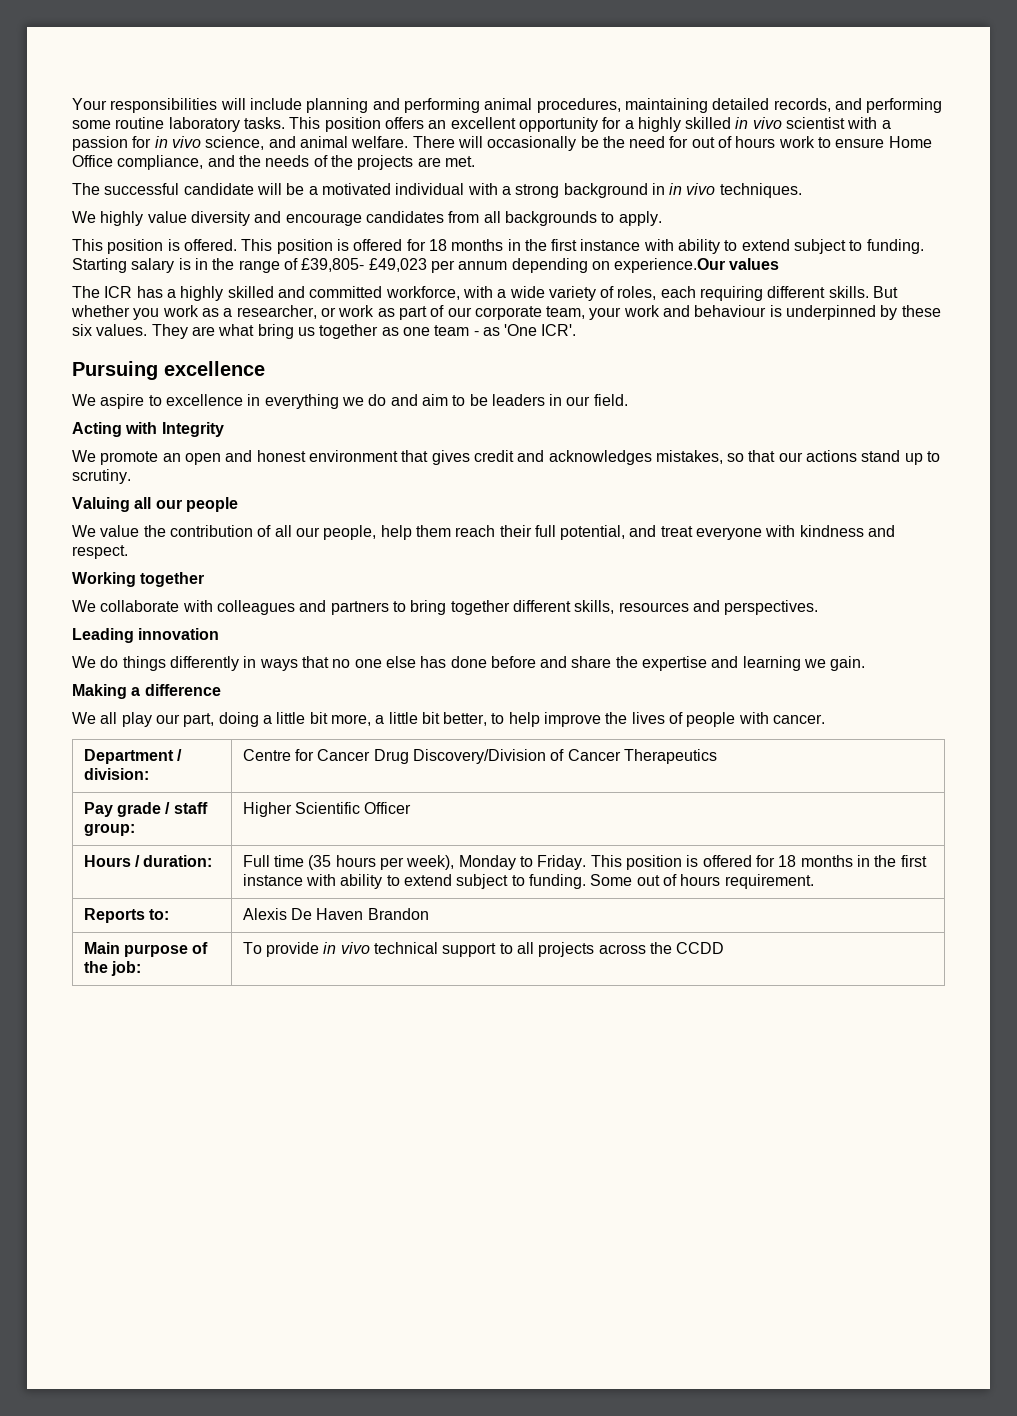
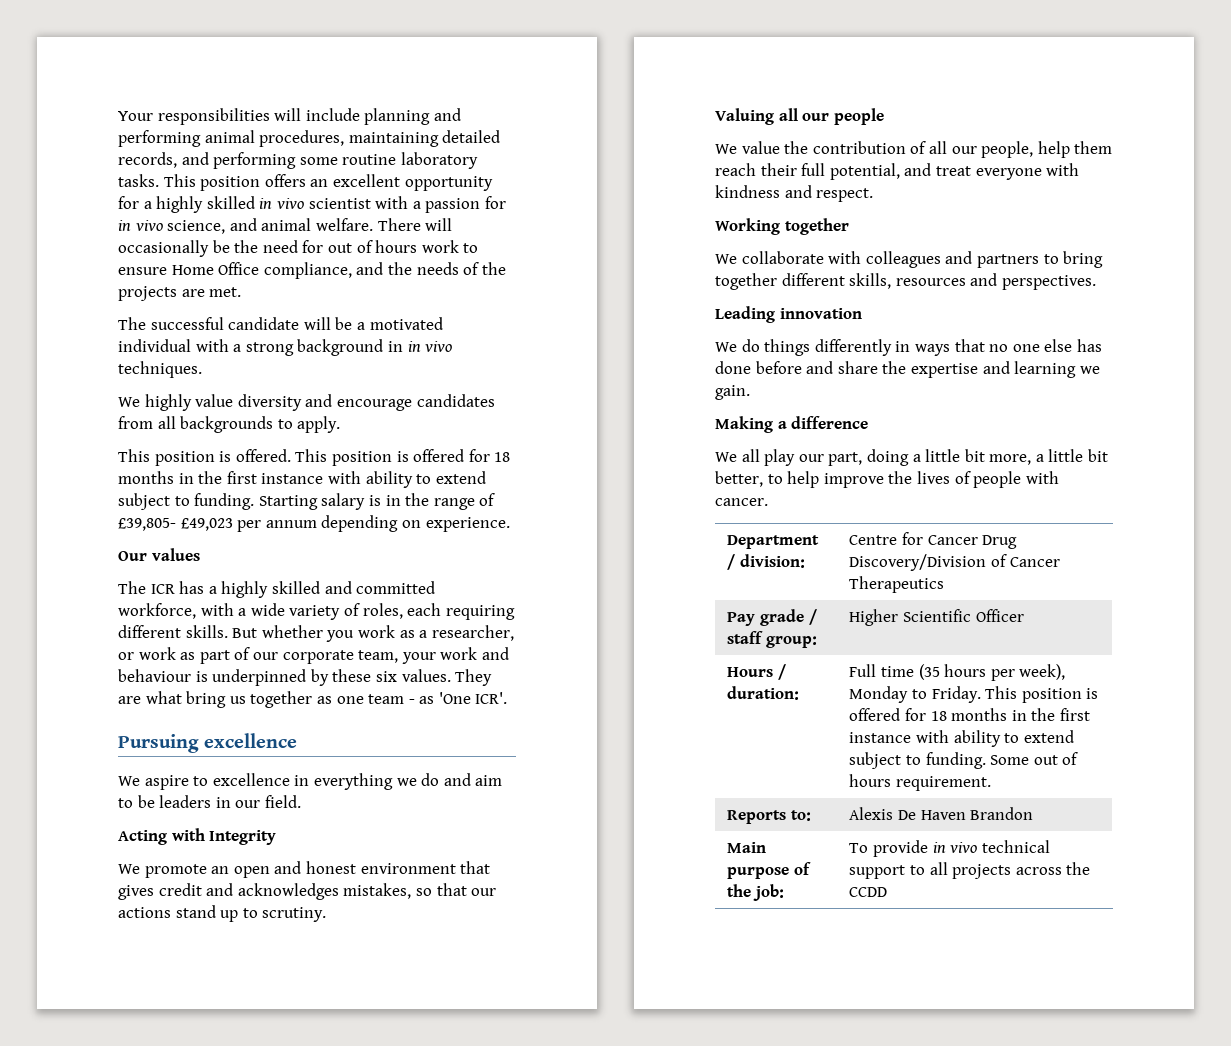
- Starting salary is in the range of £39,805- £49,023 per annum depending on experience.Our values
+ Starting salary is in the range of £39,805- £49,023 per annum depending on experience.
+ Our values

